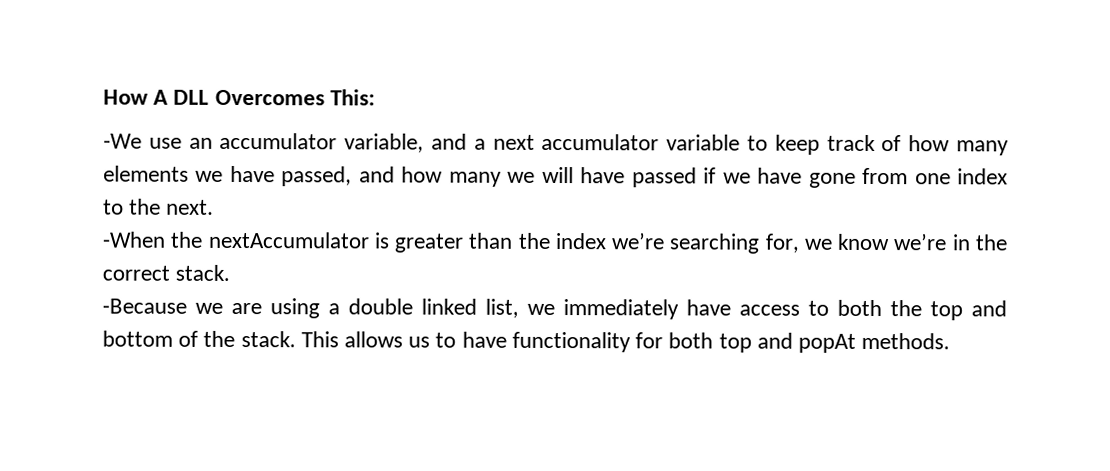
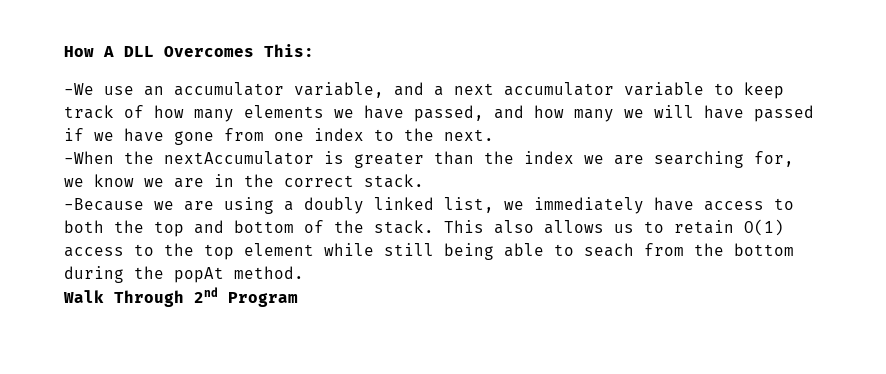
- -When the nextAccumulator is greater than the index we’re searching for, we know we’re in the correct stack.
+ -When the nextAccumulator is greater than the index we are searching for, we know we are in the correct stack.
- -Because we are using a double linked list, we immediately have access to both the top and bottom of the stack.
+ -Because we are using a doubly linked list, we immediately have access to both the top and bottom of the stack.
- This allows us to have functionality for both top and popAt methods.
+ This also allows us to retain O(1) access to the top element while still being able to seach from the bottom during the popAt method.
+ Walk Through 2nd Program

